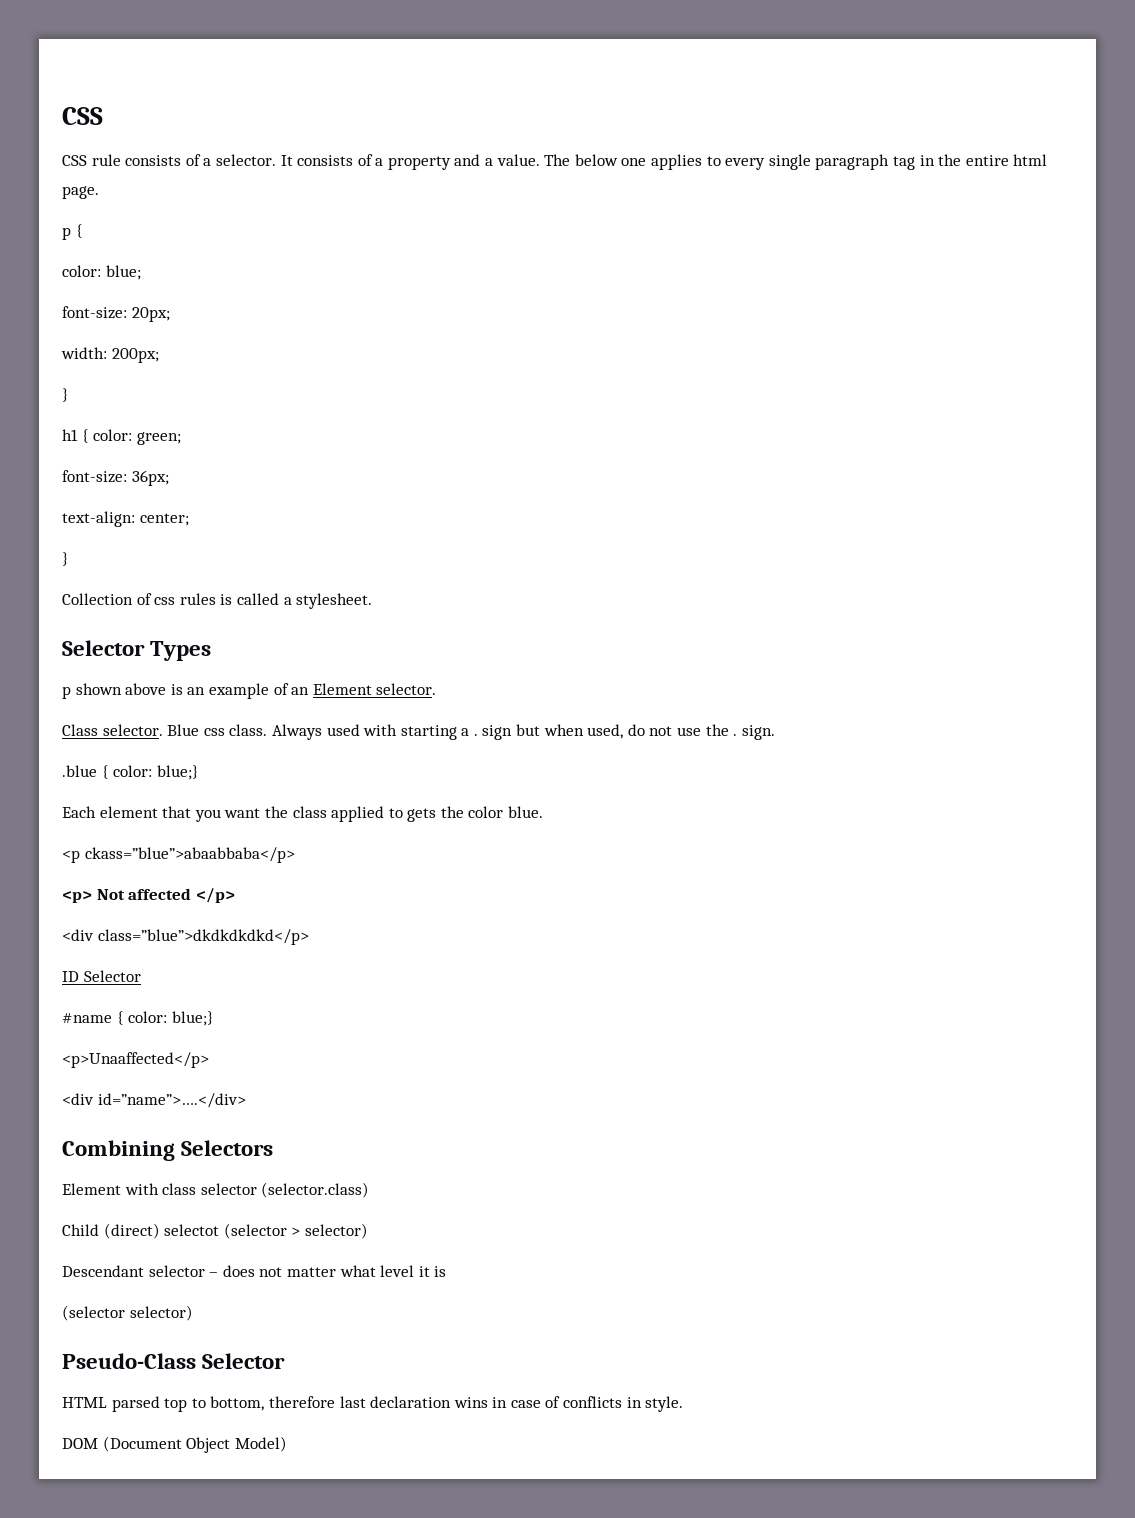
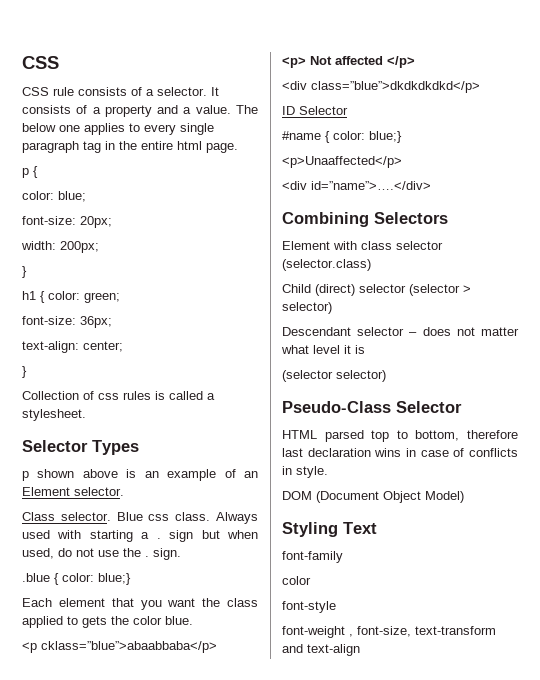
- <p ckass=”blue”>abaabbaba</p>
+ <p cklass=”blue”>abaabbaba</p>
- Child (direct) selectot (selector > selector)
+ Child (direct) selector (selector > selector)
+ Styling Text
+ font-family
+ color
+ font-style
+ font-weight , font-size, text-transform and text-align

